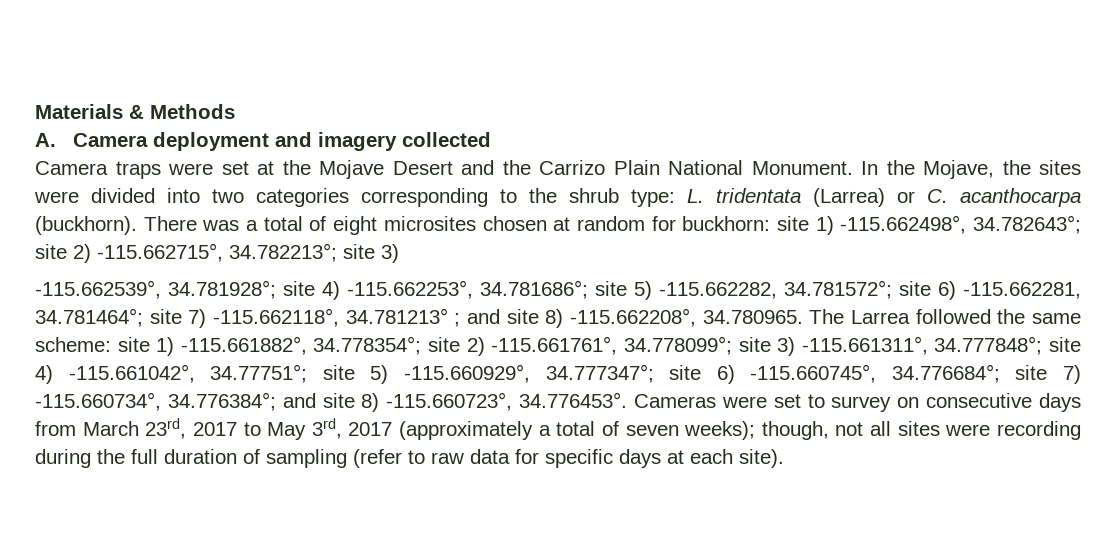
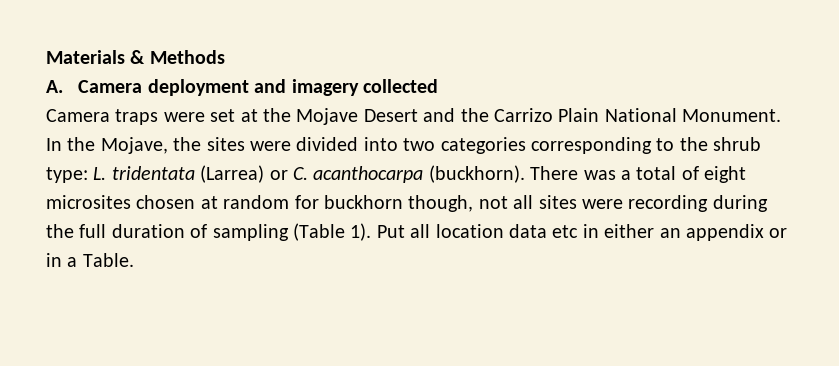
- There was a total of eight microsites chosen at random for buckhorn: site 1) -115.662498°, 34.782643°; site 2) -115.662715°, 34.782213°; site 3)
- -115.662539°, 34.781928°; site 4) -115.662253°, 34.781686°; site 5) -115.662282, 34.781572°; site 6) -115.662281, 34.781464°; site 7) -115.662118°, 34.781213° ; and site 8) -115.662208°, 34.780965. The Larrea followed the same scheme: site 1) -115.661882°, 34.778354°; site 2) -115.661761°, 34.778099°; site 3) -115.661311°, 34.777848°; site 4) -115.661042°, 34.77751°; site 5) -115.660929°, 34.777347°; site 6) -115.660745°, 34.776684°; site 7) -115.660734°, 34.776384°; and site 8) -115.660723°, 34.776453°. Cameras were set to survey on consecutive days from March 23rd, 2017 to May 3rd, 2017 (approximately a total of seven weeks); though, not all sites were recording during the full duration of sampling (refer to raw data for specific days at each site).
+ There was a total of eight microsites chosen at random for buckhorn though, not all sites were recording during the full duration of sampling (Table 1). Put all location data etc in either an appendix or in a Table.

